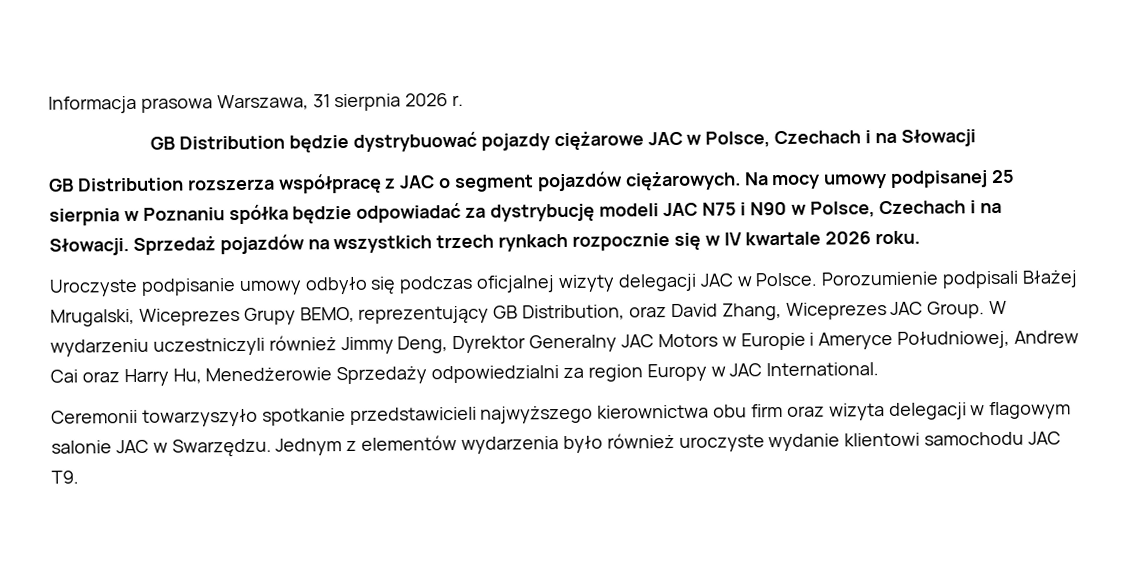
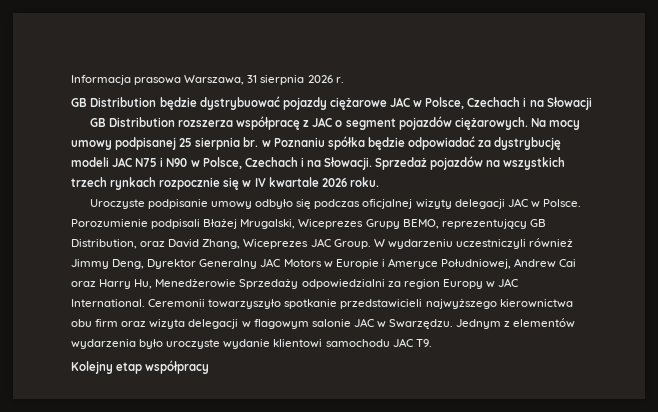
- Na mocy umowy podpisanej 25 sierpnia w Poznaniu spółka będzie odpowiadać za dystrybucję modeli JAC N75 i N90 w Polsce, Czechach i na Słowacji.
+ Na mocy umowy podpisanej 25 sierpnia br. w Poznaniu spółka będzie odpowiadać za dystrybucję modeli JAC N75 i N90 w Polsce, Czechach i na Słowacji.
- W wydarzeniu uczestniczyli również Jimmy Deng, Dyrektor Generalny JAC Motors w Europie i Ameryce Południowej, Andrew Cai oraz Harry Hu, Menedżerowie Sprzedaży odpowiedzialni za region Europy w JAC International.
- Ceremonii towarzyszyło spotkanie przedstawicieli najwyższego kierownictwa obu firm oraz wizyta delegacji w flagowym salonie JAC w Swarzędzu.
+ W wydarzeniu uczestniczyli również Jimmy Deng, Dyrektor Generalny JAC Motors w Europie i Ameryce Południowej, Andrew Cai oraz Harry Hu, Menedżerowie Sprzedaży odpowiedzialni za region Europy w JAC International. Ceremonii towarzyszyło spotkanie przedstawicieli najwyższego kierownictwa obu firm oraz wizyta delegacji w flagowym salonie JAC w Swarzędzu.
- Jednym z elementów wydarzenia było również uroczyste wydanie klientowi samochodu JAC T9.
+ Jednym z elementów wydarzenia było uroczyste wydanie klientowi samochodu JAC T9.
+ Kolejny etap współpracy

